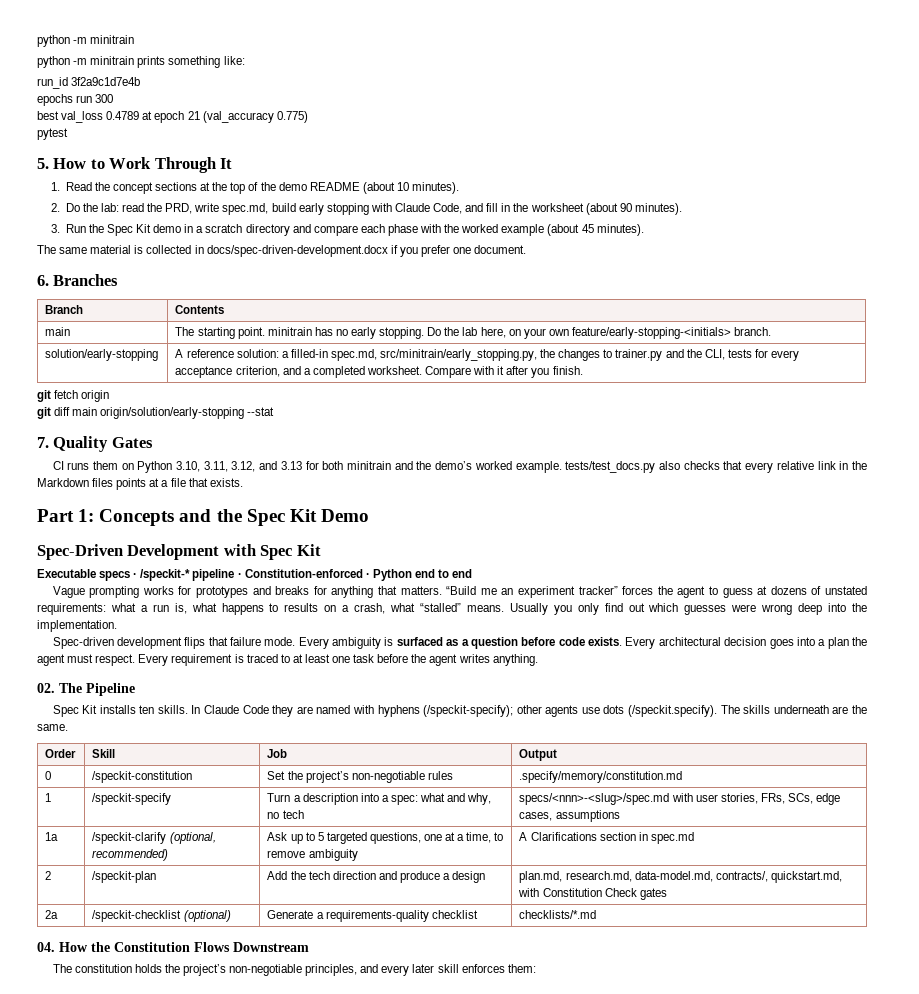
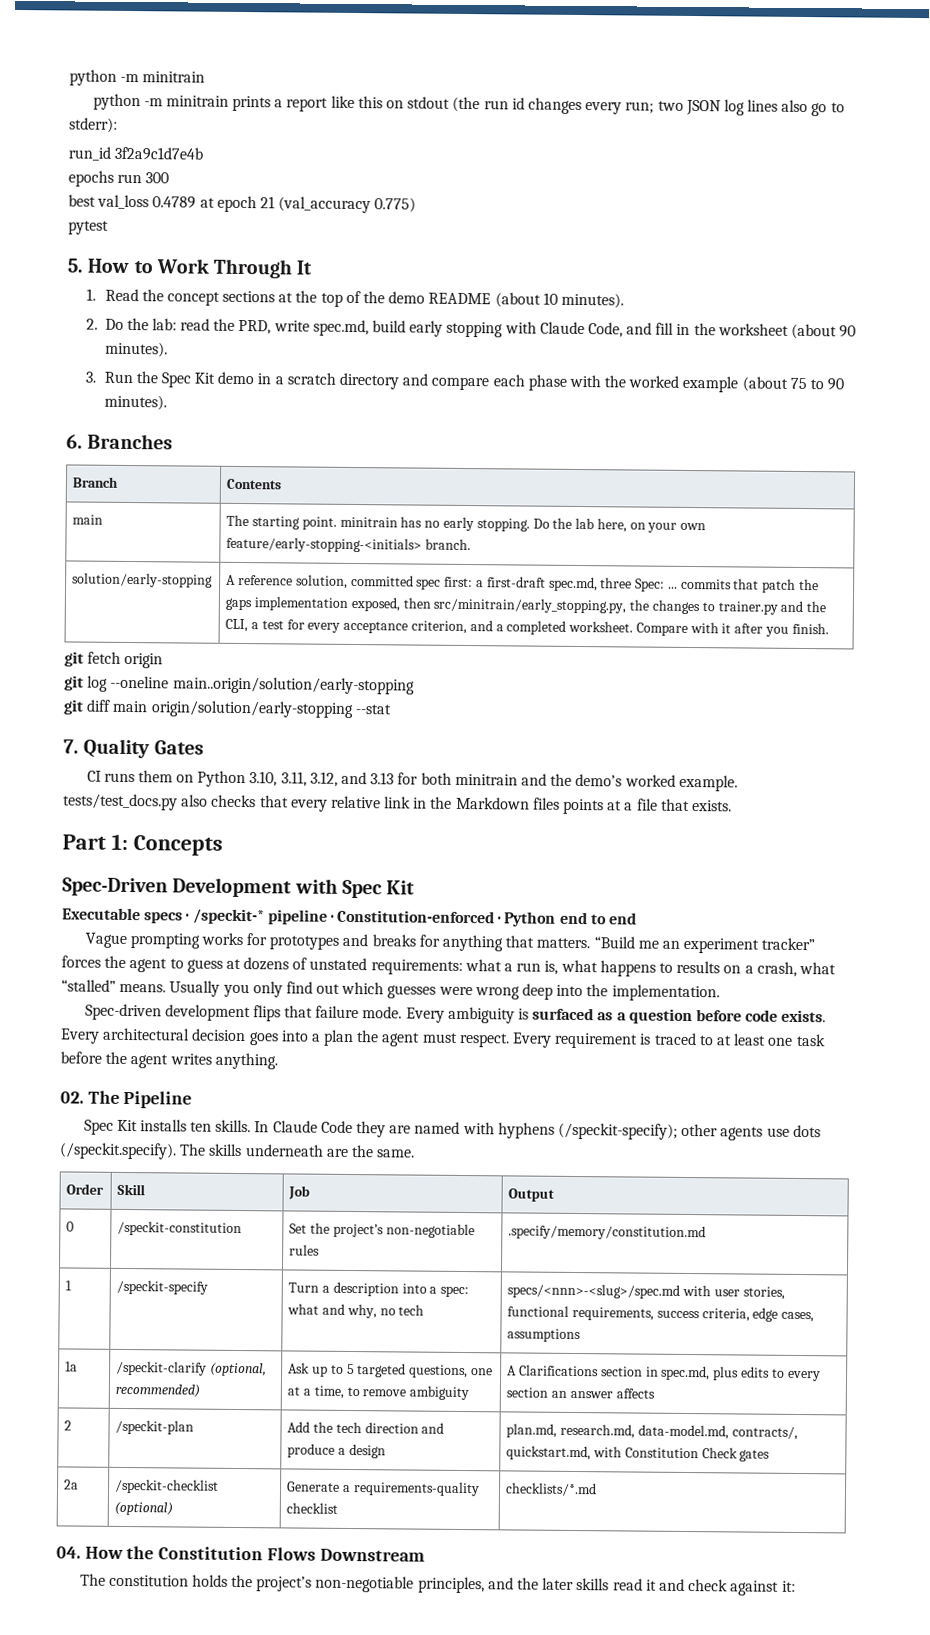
- python -m minitrain prints something like:
+ python -m minitrain prints a report like this on stdout (the run id changes every run; two JSON log lines also go to stderr):
- 3. Run the Spec Kit demo in a scratch directory and compare each phase with the worked example (about 45 minutes).
- The same material is collected in docs/spec-driven-development.docx if you prefer one document.
+ 3. Run the Spec Kit demo in a scratch directory and compare each phase with the worked example (about 75 to 90 minutes).
- A reference solution: a filled-in spec.md, src/minitrain/early_stopping.py, the changes to trainer.py and the CLI, tests for every acceptance criterion, and a completed worksheet.
+ A reference solution, committed spec first: a first-draft spec.md, three Spec: ... commits that patch the gaps implementation exposed, then src/minitrain/early_stopping.py, the changes to trainer.py and the CLI, a test for every acceptance criterion, and a completed worksheet.
+ git log --oneline main..origin/solution/early-stopping
- Part 1: Concepts and the Spec Kit Demo
+ Part 1: Concepts
- 1 | /speckit-specify | Turn a description into a spec: what and why, no tech | specs/<nnn>-<slug>/spec.md with user stories, FRs, SCs, edge cases, assumptions
+ 1 | /speckit-specify | Turn a description into a spec: what and why, no tech | specs/<nnn>-<slug>/spec.md with user stories, functional requirements, success criteria, edge cases, assumptions
- 1a | /speckit-clarify (optional, recommended) | Ask up to 5 targeted questions, one at a time, to remove ambiguity | A Clarifications section in spec.md
+ 1a | /speckit-clarify (optional, recommended) | Ask up to 5 targeted questions, one at a time, to remove ambiguity | A Clarifications section in spec.md, plus edits to every section an answer affects
- The constitution holds the project’s non-negotiable principles, and every later skill enforces them:
+ The constitution holds the project’s non-negotiable principles, and the later skills read it and check against it:

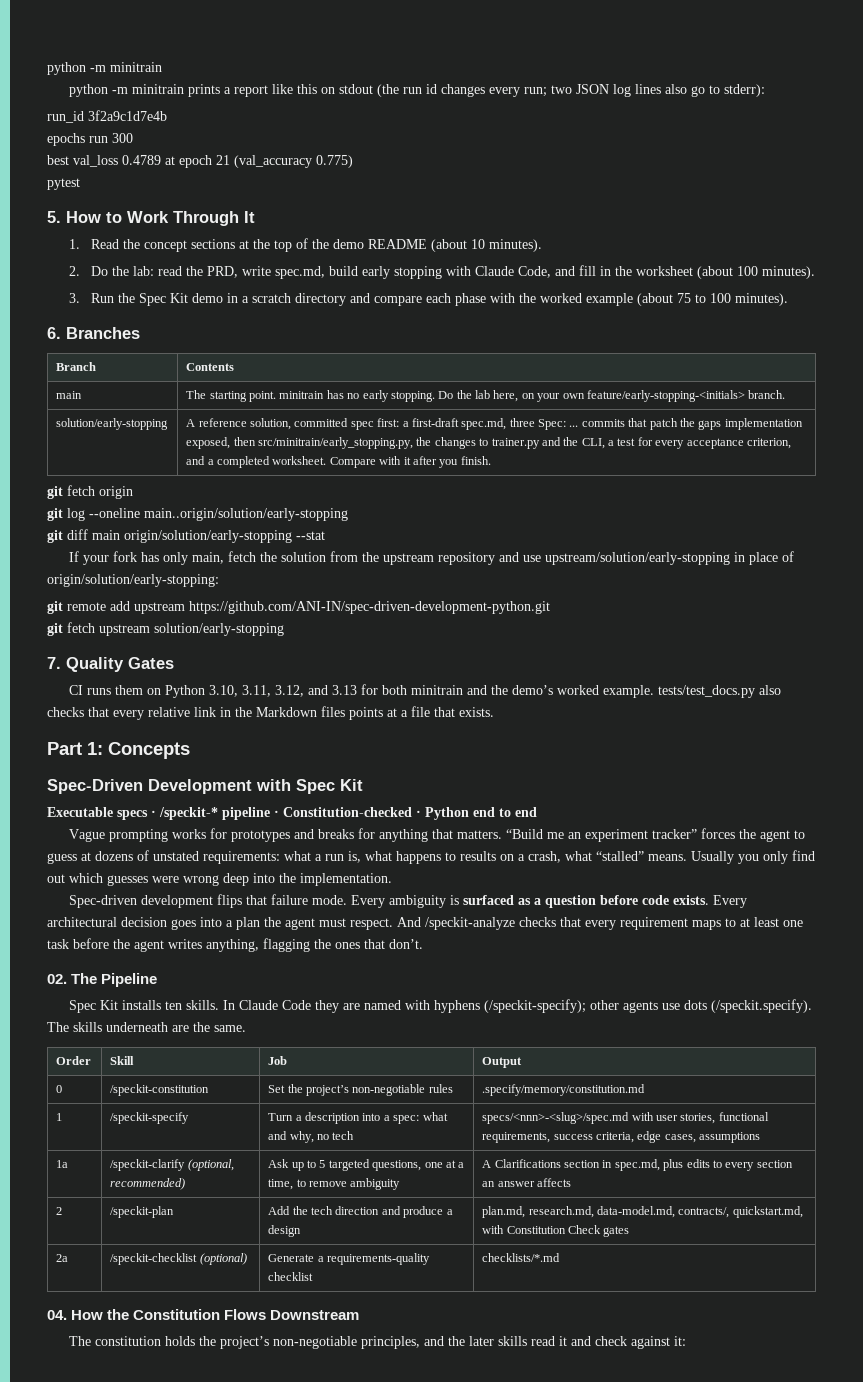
- 2. Do the lab: read the PRD, write spec.md, build early stopping with Claude Code, and fill in the worksheet (about 90 minutes).
+ 2. Do the lab: read the PRD, write spec.md, build early stopping with Claude Code, and fill in the worksheet (about 100 minutes).
- 3. Run the Spec Kit demo in a scratch directory and compare each phase with the worked example (about 75 to 90 minutes).
+ 3. Run the Spec Kit demo in a scratch directory and compare each phase with the worked example (about 75 to 100 minutes).
+ If your fork has only main, fetch the solution from the upstream repository and use upstream/solution/early-stopping in place of origin/solution/early-stopping:
+ git remote add upstream https://github.com/ANI-IN/spec-driven-development-python.git
+ git fetch upstream solution/early-stopping
- Executable specs · /speckit-* pipeline · Constitution-enforced · Python end to end
+ Executable specs · /speckit-* pipeline · Constitution-checked · Python end to end
- Every requirement is traced to at least one task before the agent writes anything.
+ And /speckit-analyze checks that every requirement maps to at least one task before the agent writes anything, flagging the ones that don’t.

